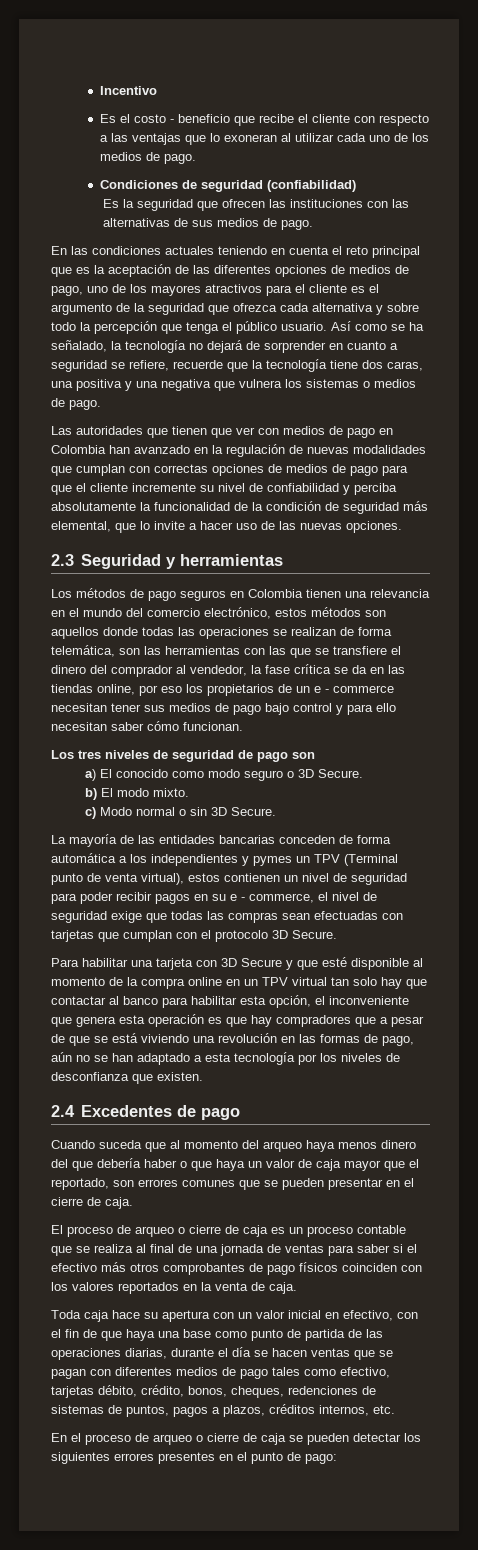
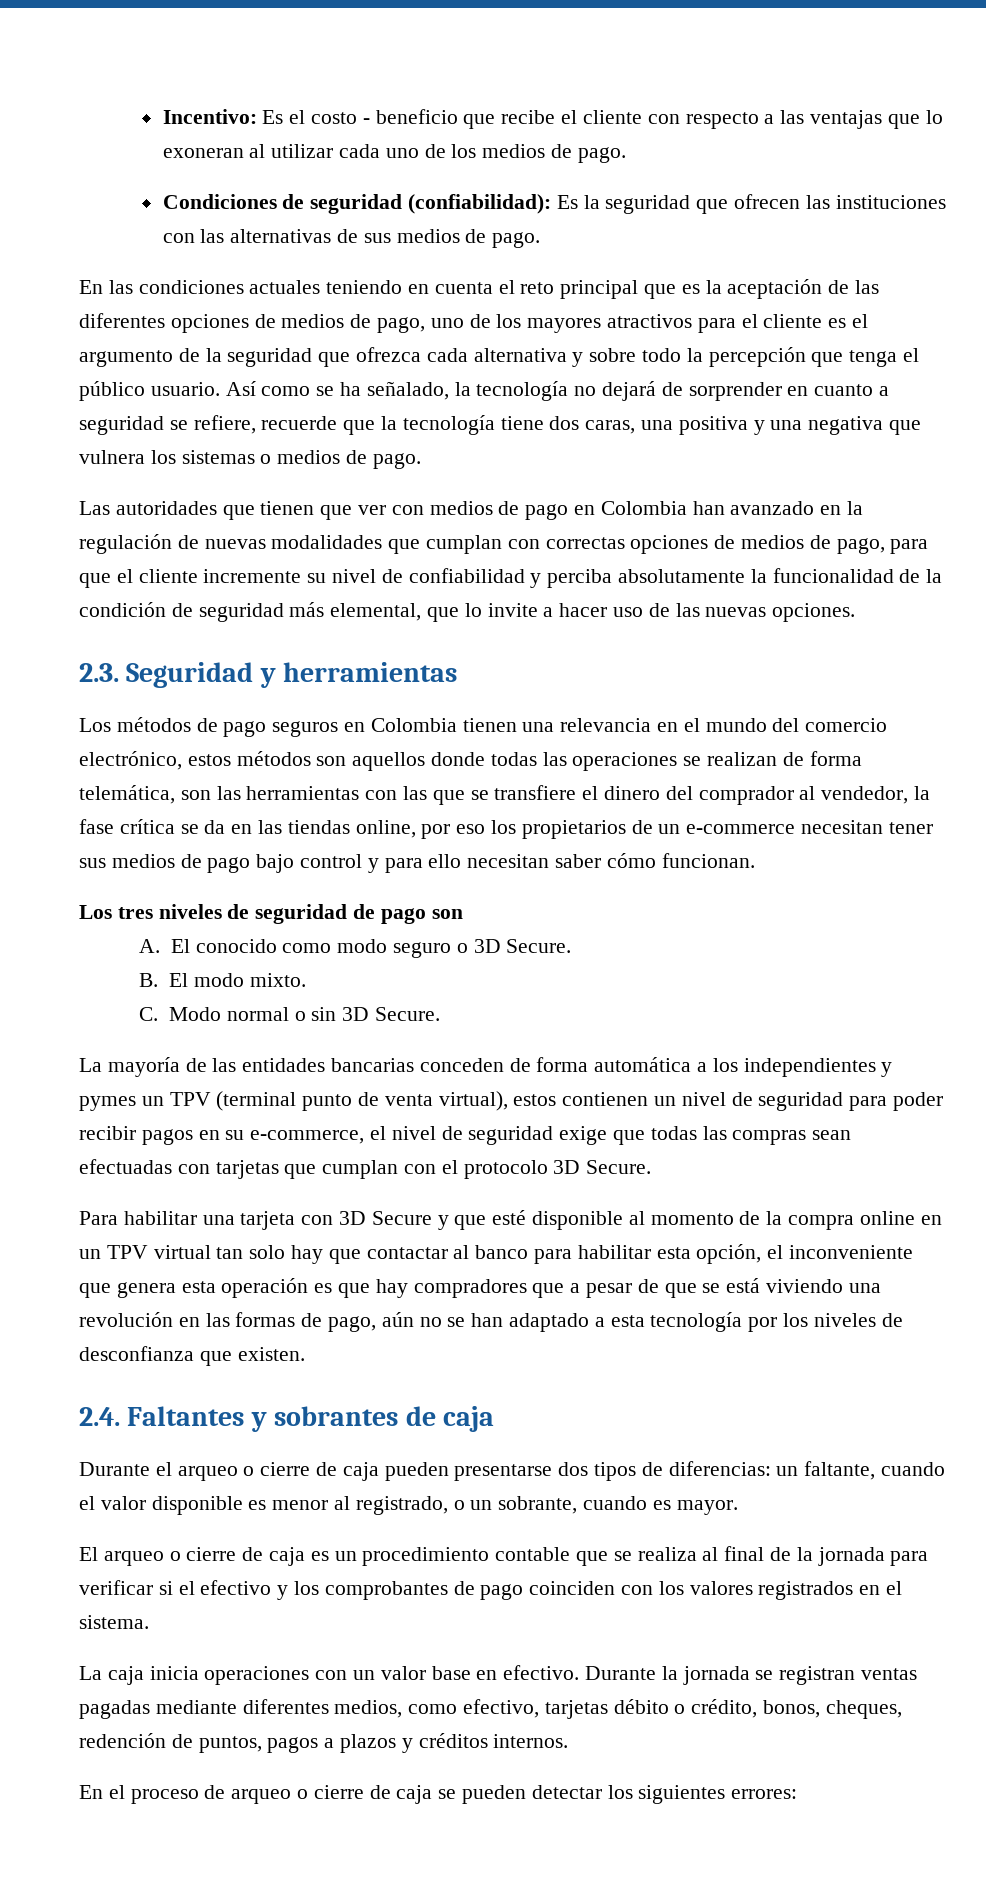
- Incentivo
- Es el costo - beneficio que recibe el cliente con respecto a las ventajas que lo exoneran al utilizar cada uno de los medios de pago.
+ Incentivo: Es el costo - beneficio que recibe el cliente con respecto a las ventajas que lo exoneran al utilizar cada uno de los medios de pago.
- Condiciones de seguridad (confiabilidad)
- Es la seguridad que ofrecen las instituciones con las alternativas de sus medios de pago.
+ Condiciones de seguridad (confiabilidad): Es la seguridad que ofrecen las instituciones con las alternativas de sus medios de pago.
- Las autoridades que tienen que ver con medios de pago en Colombia han avanzado en la regulación de nuevas modalidades que cumplan con correctas opciones de medios de pago para que el cliente incremente su nivel de confiabilidad y perciba absolutamente la funcionalidad de la condición de seguridad más elemental, que lo invite a hacer uso de las nuevas opciones.
+ Las autoridades que tienen que ver con medios de pago en Colombia han avanzado en la regulación de nuevas modalidades que cumplan con correctas opciones de medios de pago, para que el cliente incremente su nivel de confiabilidad y perciba absolutamente la funcionalidad de la condición de seguridad más elemental, que lo invite a hacer uso de las nuevas opciones.
- 2.3 Seguridad y herramientas
+ 2.3. Seguridad y herramientas
- Los métodos de pago seguros en Colombia tienen una relevancia en el mundo del comercio electrónico, estos métodos son aquellos donde todas las operaciones se realizan de forma telemática, son las herramientas con las que se transfiere el dinero del comprador al vendedor, la fase crítica se da en las tiendas online, por eso los propietarios de un e - commerce necesitan tener sus medios de pago bajo control y para ello necesitan saber cómo funcionan.
+ Los métodos de pago seguros en Colombia tienen una relevancia en el mundo del comercio electrónico, estos métodos son aquellos donde todas las operaciones se realizan de forma telemática, son las herramientas con las que se transfiere el dinero del comprador al vendedor, la fase crítica se da en las tiendas online, por eso los propietarios de un e-commerce necesitan tener sus medios de pago bajo control y para ello necesitan saber cómo funcionan.
- a) El conocido como modo seguro o 3D Secure.
+ A. El conocido como modo seguro o 3D Secure.
- b) El modo mixto.
+ B. El modo mixto.
- c) Modo normal o sin 3D Secure.
+ C. Modo normal o sin 3D Secure.
- La mayoría de las entidades bancarias conceden de forma automática a los independientes y pymes un TPV (Terminal punto de venta virtual), estos contienen un nivel de seguridad para poder recibir pagos en su e - commerce, el nivel de seguridad exige que todas las compras sean efectuadas con tarjetas que cumplan con el protocolo 3D Secure.
+ La mayoría de las entidades bancarias conceden de forma automática a los independientes y pymes un TPV (terminal punto de venta virtual), estos contienen un nivel de seguridad para poder recibir pagos en su e-commerce, el nivel de seguridad exige que todas las compras sean efectuadas con tarjetas que cumplan con el protocolo 3D Secure.
- 2.4 Excedentes de pago
- Cuando suceda que al momento del arqueo haya menos dinero del que debería haber o que haya un valor de caja mayor que el reportado, son errores comunes que se pueden presentar en el cierre de caja.
- El proceso de arqueo o cierre de caja es un proceso contable que se realiza al final de una jornada de ventas para saber si el efectivo más otros comprobantes de pago físicos coinciden con los valores reportados en la venta de caja.
- Toda caja hace su apertura con un valor inicial en efectivo, con el fin de que haya una base como punto de partida de las operaciones diarias, durante el día se hacen ventas que se pagan con diferentes medios de pago tales como efectivo, tarjetas débito, crédito, bonos, cheques, redenciones de sistemas de puntos, pagos a plazos, créditos internos, etc.
+ 2.4. Faltantes y sobrantes de caja
+ Durante el arqueo o cierre de caja pueden presentarse dos tipos de diferencias: un faltante, cuando el valor disponible es menor al registrado, o un sobrante, cuando es mayor.
+ El arqueo o cierre de caja es un procedimiento contable que se realiza al final de la jornada para verificar si el efectivo y los comprobantes de pago coinciden con los valores registrados en el sistema.
+ La caja inicia operaciones con un valor base en efectivo. Durante la jornada se registran ventas pagadas mediante diferentes medios, como efectivo, tarjetas débito o crédito, bonos, cheques, redención de puntos, pagos a plazos y créditos internos.
- En el proceso de arqueo o cierre de caja se pueden detectar los siguientes errores presentes en el punto de pago:
+ En el proceso de arqueo o cierre de caja se pueden detectar los siguientes errores:

